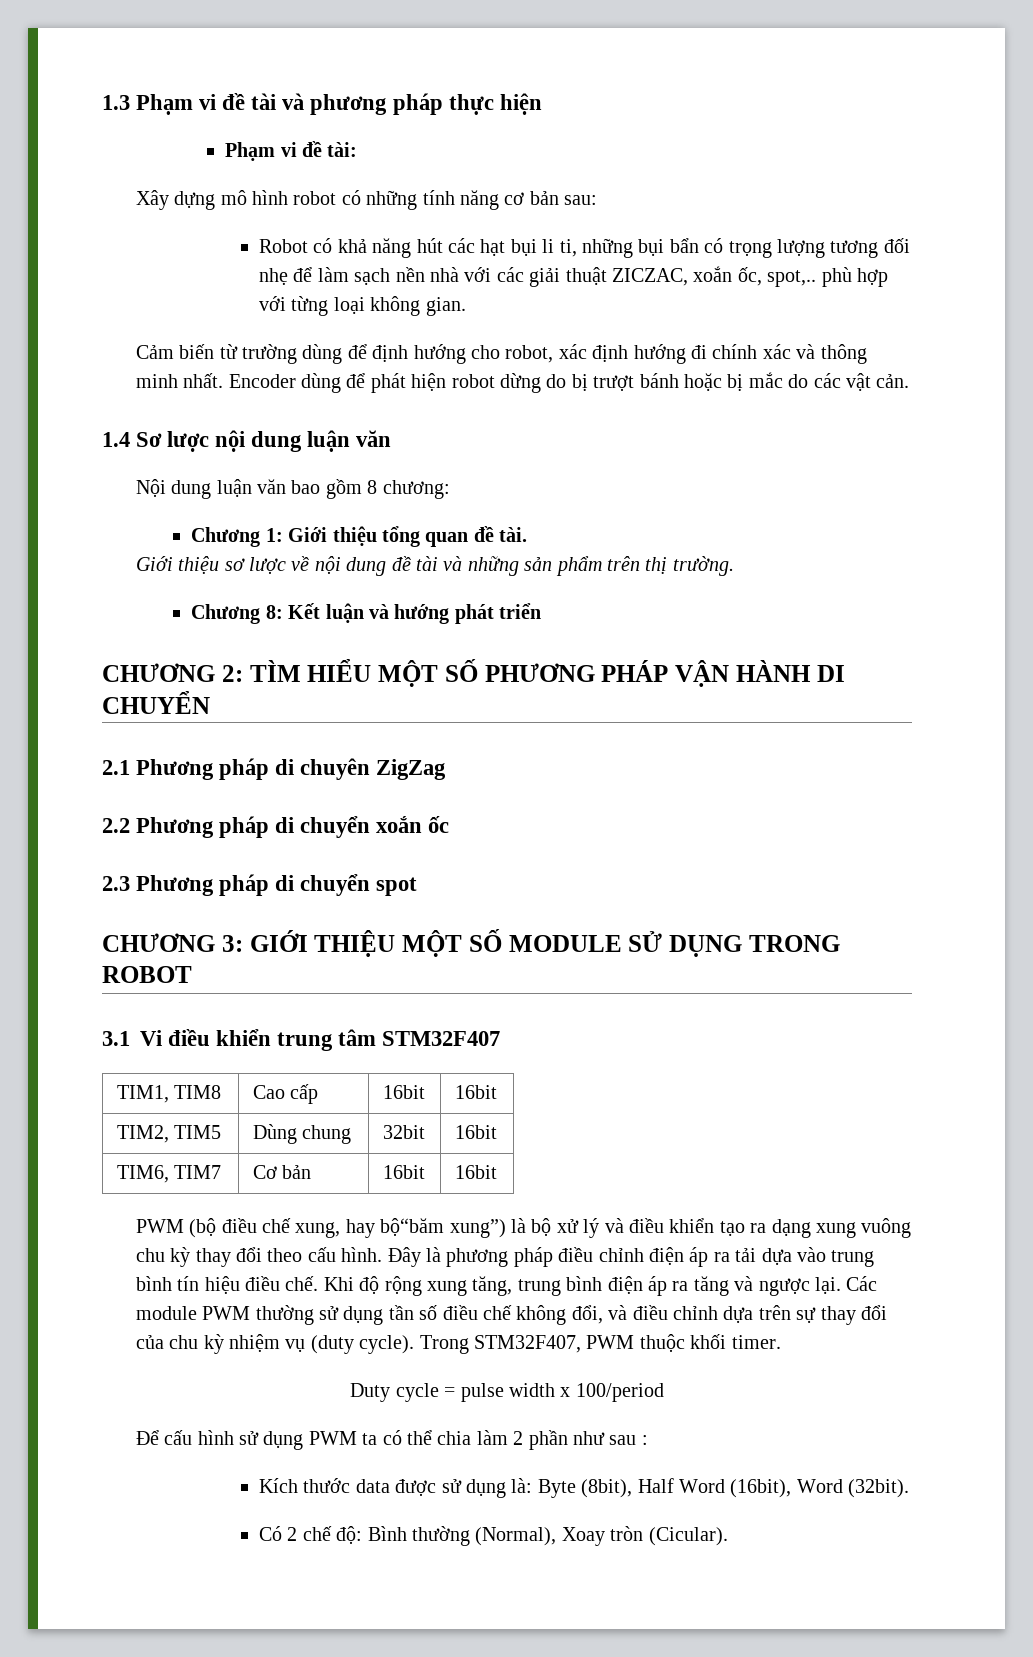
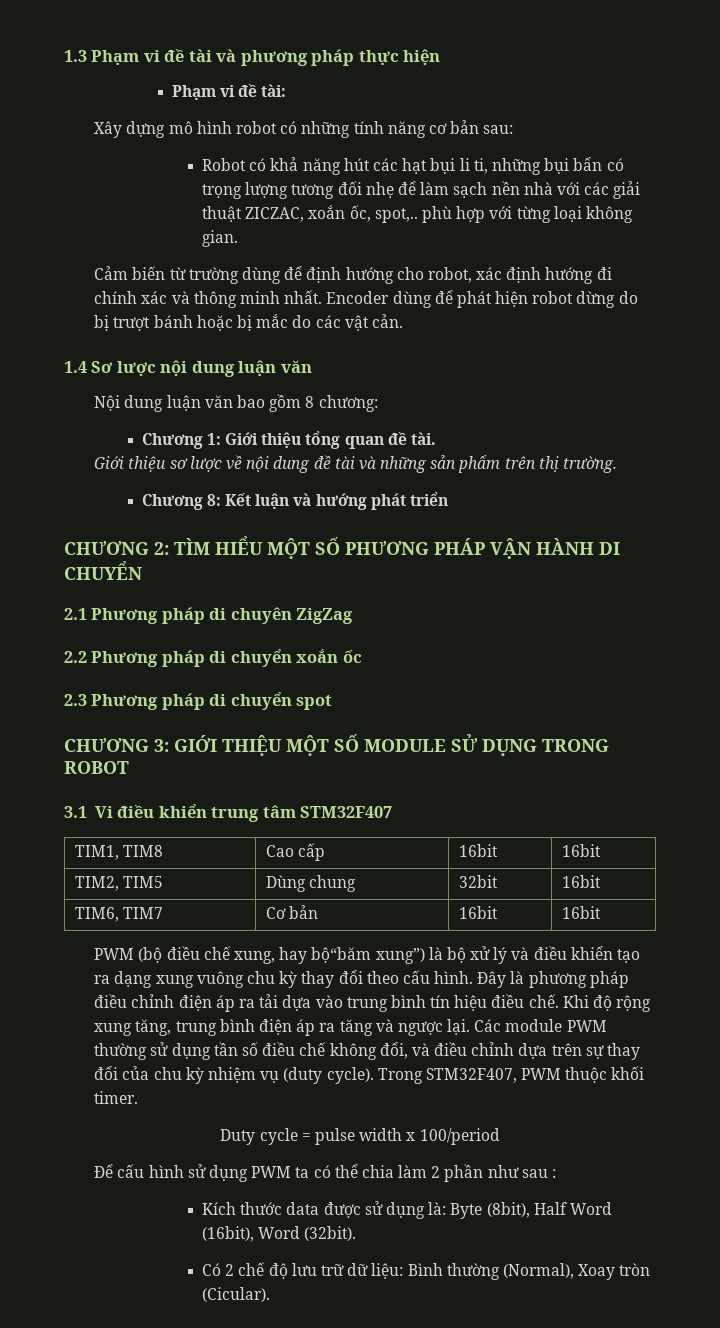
- Có 2 chế độ: Bình thường (Normal), Xoay tròn (Cicular).
+ Có 2 chế độ lưu trữ dữ liệu: Bình thường (Normal), Xoay tròn (Cicular).

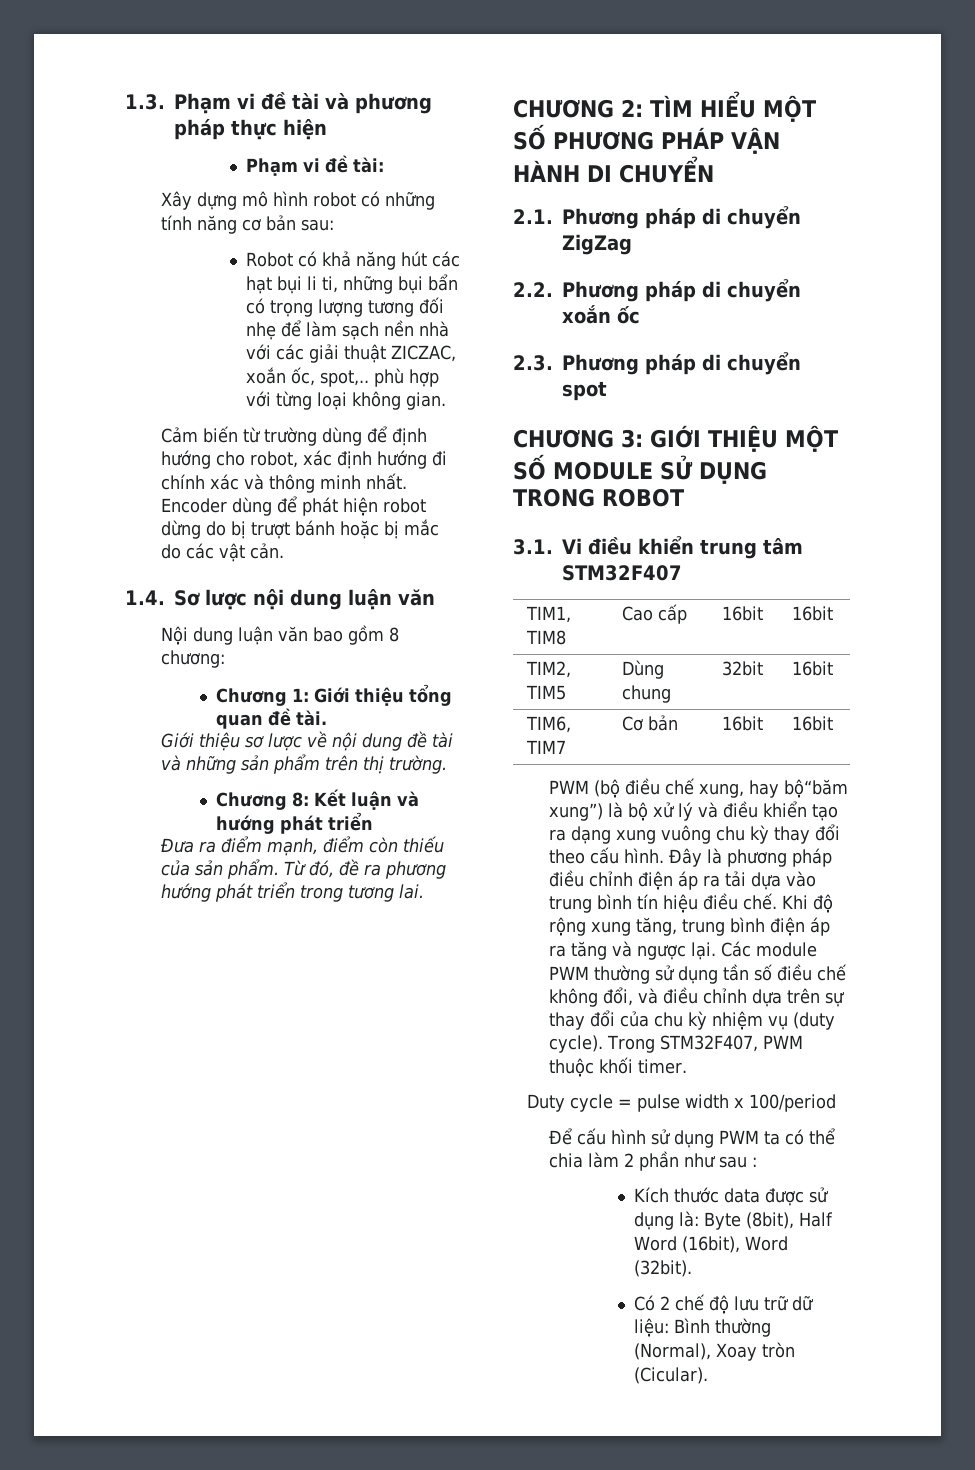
- 1.3 Phạm vi đề tài và phương pháp thực hiện
+ 1.3. Phạm vi đề tài và phương pháp thực hiện
- 1.4 Sơ lược nội dung luận văn
+ 1.4. Sơ lược nội dung luận văn
+ Đưa ra điểm mạnh, điểm còn thiếu của sản phẩm. Từ đó, đề ra phương hướng phát triển trong tương lai.
- 2.1 Phương pháp di chuyên ZigZag
+ 2.1. Phương pháp di chuyển ZigZag
- 2.2 Phương pháp di chuyển xoắn ốc
+ 2.2. Phương pháp di chuyển xoắn ốc
- 2.3 Phương pháp di chuyển spot
+ 2.3. Phương pháp di chuyển spot
- 3.1 Vi điều khiển trung tâm STM32F407
+ 3.1. Vi điều khiển trung tâm STM32F407

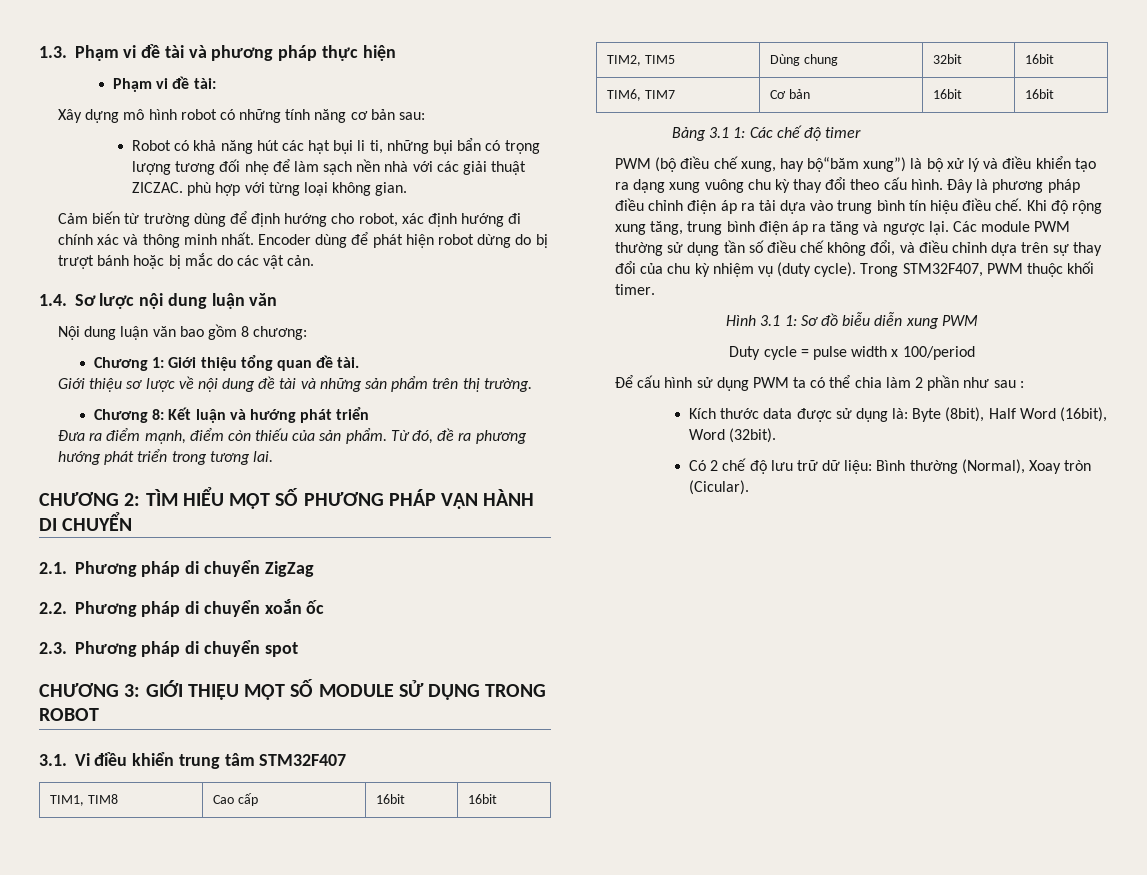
- Robot có khả năng hút các hạt bụi li ti, những bụi bẩn có trọng lượng tương đối nhẹ để làm sạch nền nhà với các giải thuật ZICZAC, xoắn ốc, spot,.. phù hợp với từng loại không gian.
+ Robot có khả năng hút các hạt bụi li ti, những bụi bẩn có trọng lượng tương đối nhẹ để làm sạch nền nhà với các giải thuật ZICZAC. phù hợp với từng loại không gian.
+ Bảng 3.1 1: Các chế độ timer
+ Hình 3.1 1: Sơ đồ biễu diễn xung PWM

